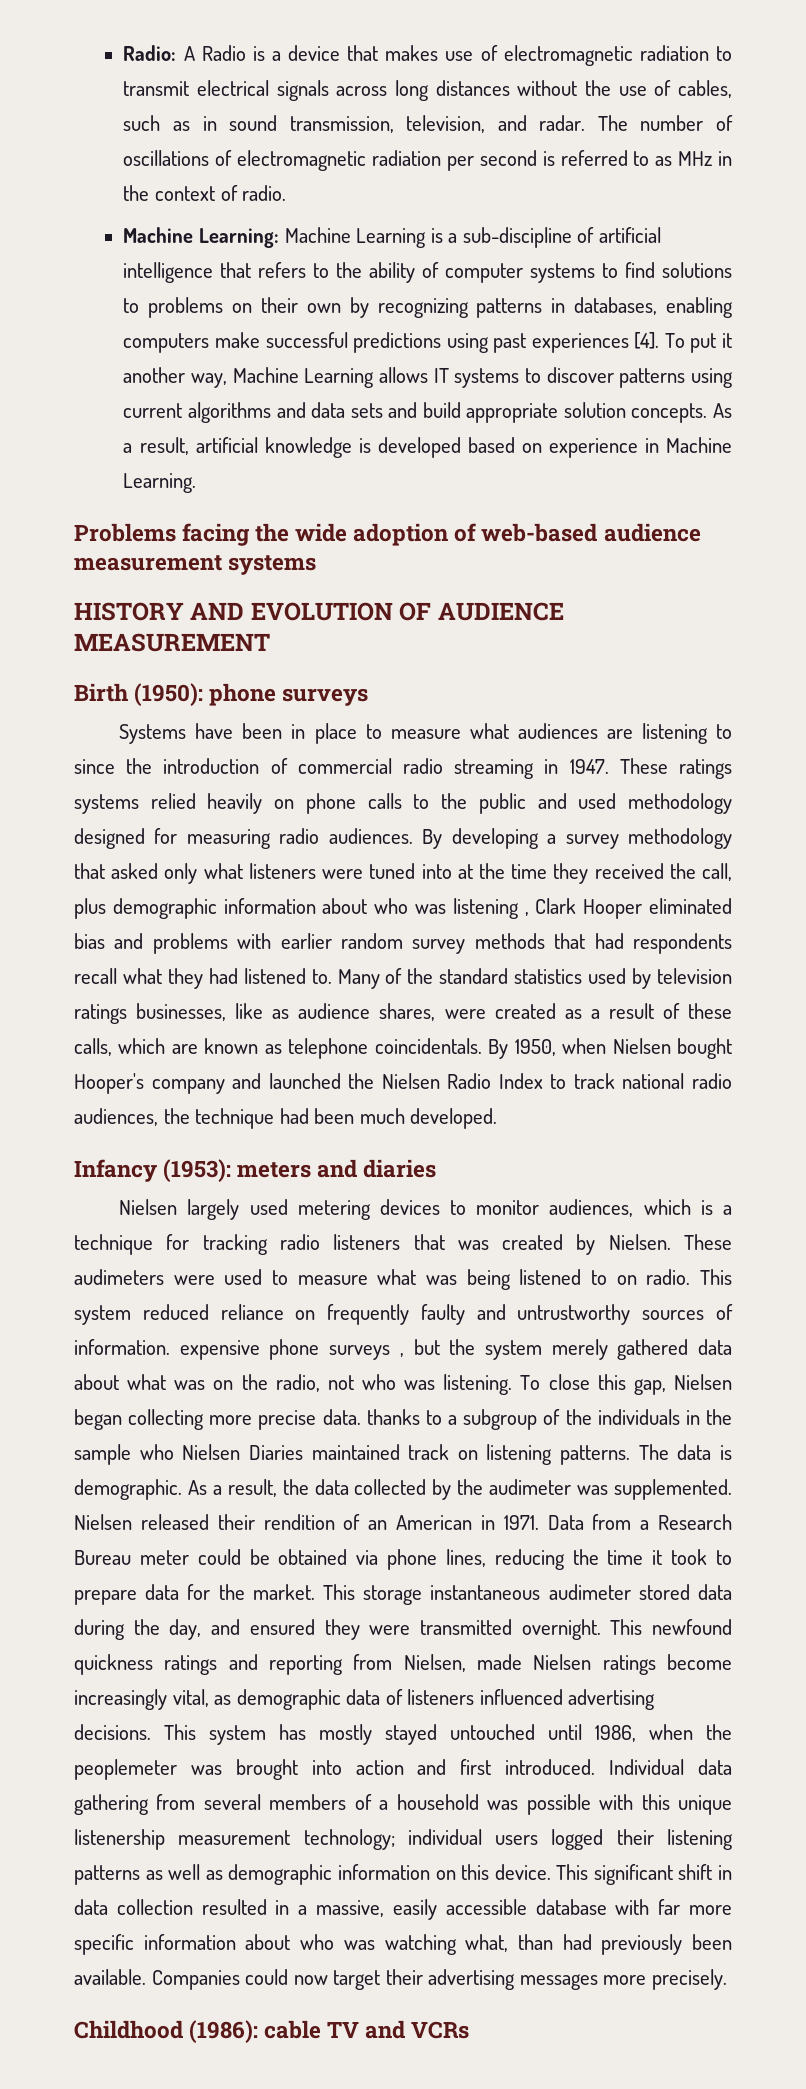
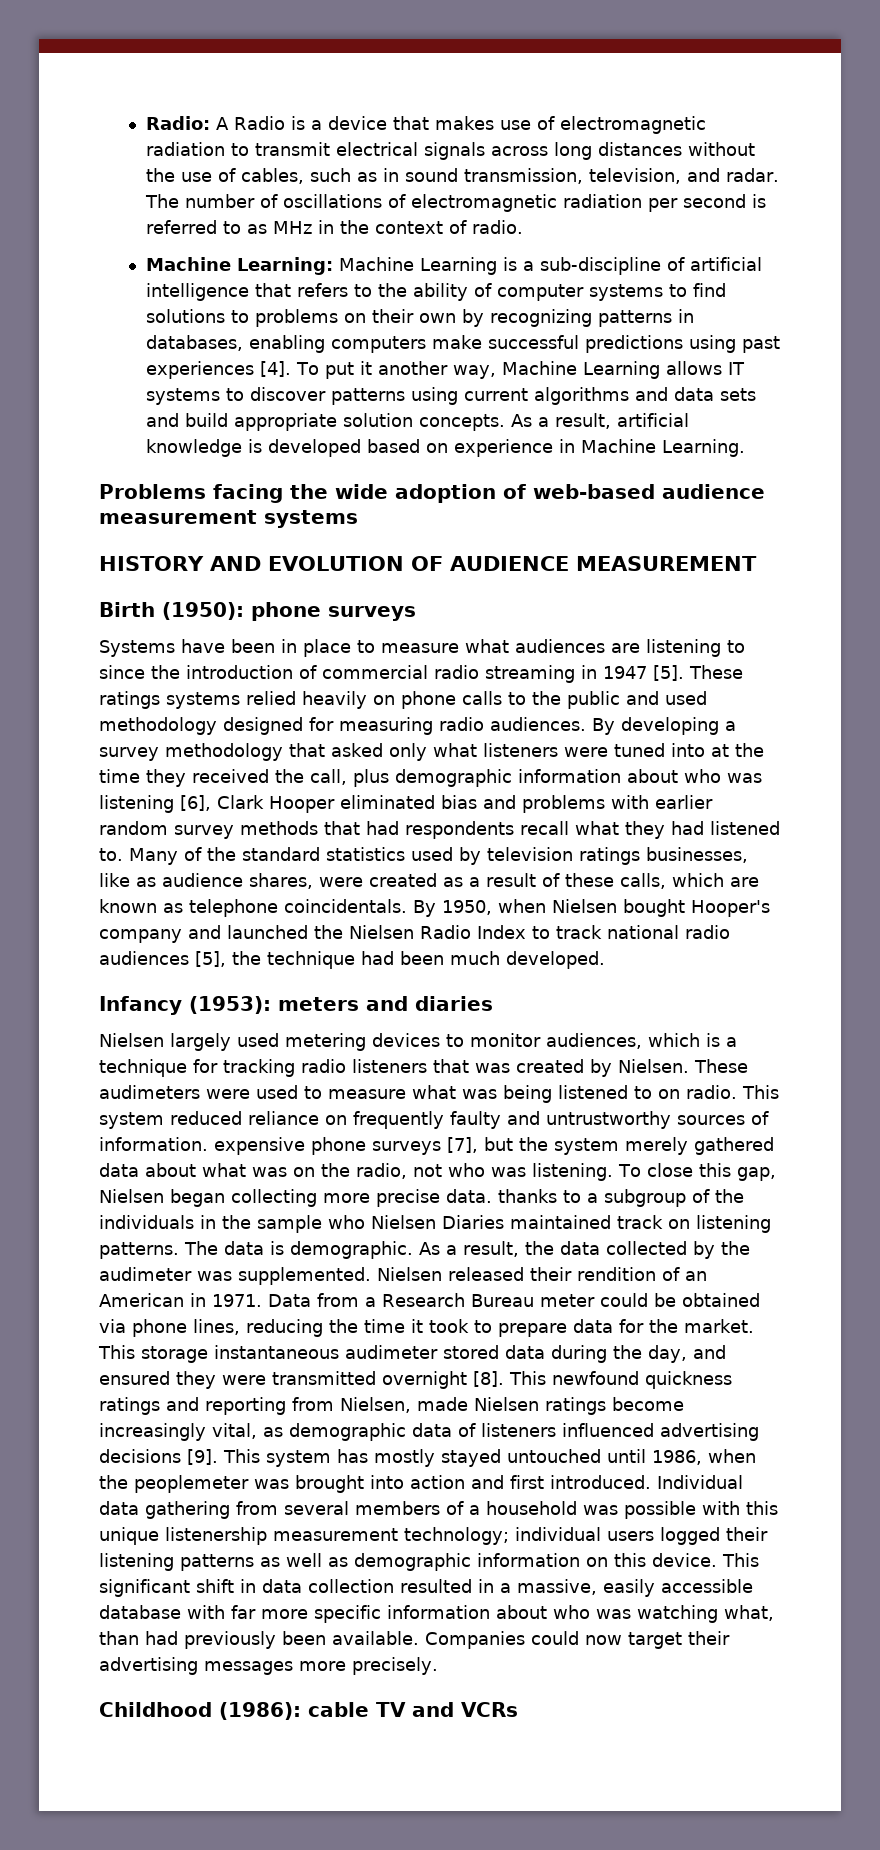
- Systems have been in place to measure what audiences are listening to since the introduction of commercial radio streaming in 1947.
+ Systems have been in place to measure what audiences are listening to since the introduction of commercial radio streaming in 1947 [5].
- By developing a survey methodology that asked only what listeners were tuned into at the time they received the call, plus demographic information about who was listening , Clark Hooper eliminated bias and problems with earlier random survey methods that had respondents recall what they had listened to.
+ By developing a survey methodology that asked only what listeners were tuned into at the time they received the call, plus demographic information about who was listening [6], Clark Hooper eliminated bias and problems with earlier random survey methods that had respondents recall what they had listened to.
- By 1950, when Nielsen bought Hooper's company and launched the Nielsen Radio Index to track national radio audiences, the technique had been much developed.
+ By 1950, when Nielsen bought Hooper's company and launched the Nielsen Radio Index to track national radio audiences [5], the technique had been much developed.
- This system reduced reliance on frequently faulty and untrustworthy sources of information. expensive phone surveys , but the system merely gathered data about what was on the radio, not who was listening.
+ This system reduced reliance on frequently faulty and untrustworthy sources of information. expensive phone surveys [7], but the system merely gathered data about what was on the radio, not who was listening.
- This storage instantaneous audimeter stored data during the day, and ensured they were transmitted overnight.
+ This storage instantaneous audimeter stored data during the day, and ensured they were transmitted overnight [8].
- This newfound quickness ratings and reporting from Nielsen, made Nielsen ratings become increasingly vital, as demographic data of listeners influenced advertising decisions.
+ This newfound quickness ratings and reporting from Nielsen, made Nielsen ratings become increasingly vital, as demographic data of listeners influenced advertising decisions [9].

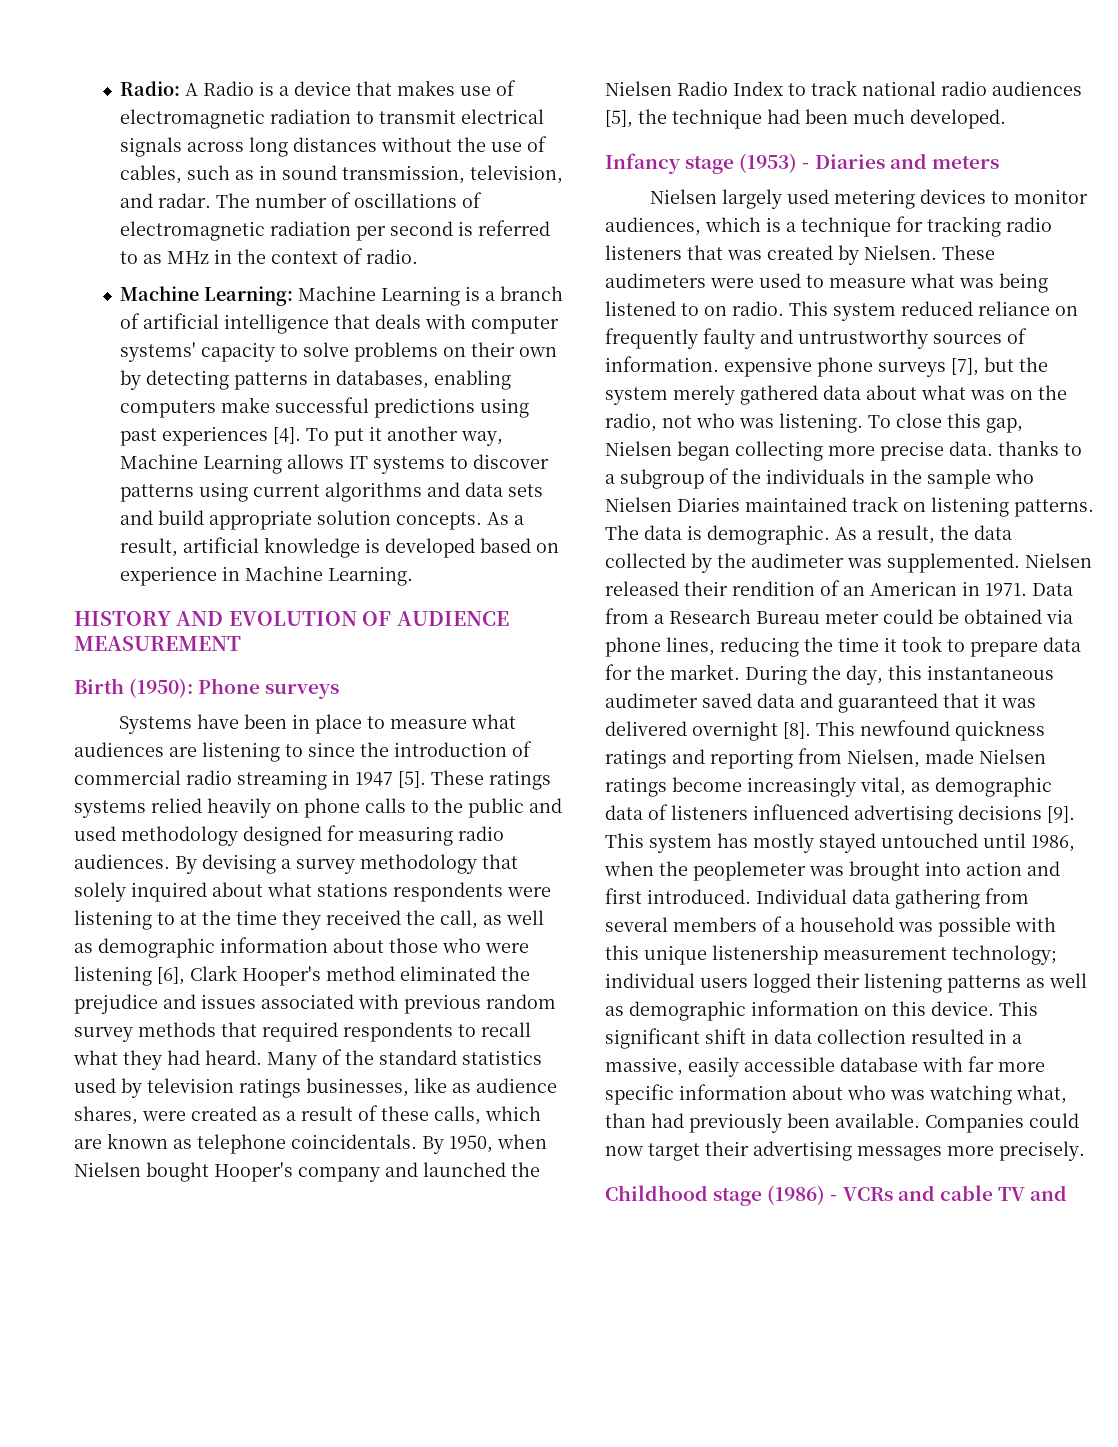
- Machine Learning: Machine Learning is a sub-discipline of artificial intelligence that refers to the ability of computer systems to find solutions to problems on their own by recognizing patterns in databases, enabling computers make successful predictions using past experiences [4].
+ Machine Learning: Machine Learning is a branch of artificial intelligence that deals with computer systems' capacity to solve problems on their own by detecting patterns in databases, enabling computers make successful predictions using past experiences [4].
- Problems facing the wide adoption of web-based audience measurement systems
- Birth (1950): phone surveys
+ Birth (1950): Phone surveys
- By developing a survey methodology that asked only what listeners were tuned into at the time they received the call, plus demographic information about who was listening [6], Clark Hooper eliminated bias and problems with earlier random survey methods that had respondents recall what they had listened to.
+ By devising a survey methodology that solely inquired about what stations respondents were listening to at the time they received the call, as well as demographic information about those who were listening [6], Clark Hooper's method eliminated the prejudice and issues associated with previous random survey methods that required respondents to recall what they had heard.
- Infancy (1953): meters and diaries
+ Infancy stage (1953) - Diaries and meters
- This storage instantaneous audimeter stored data during the day, and ensured they were transmitted overnight [8].
+ During the day, this instantaneous audimeter saved data and guaranteed that it was delivered overnight [8].
- Childhood (1986): cable TV and VCRs
+ Childhood stage (1986) - VCRs and cable TV and

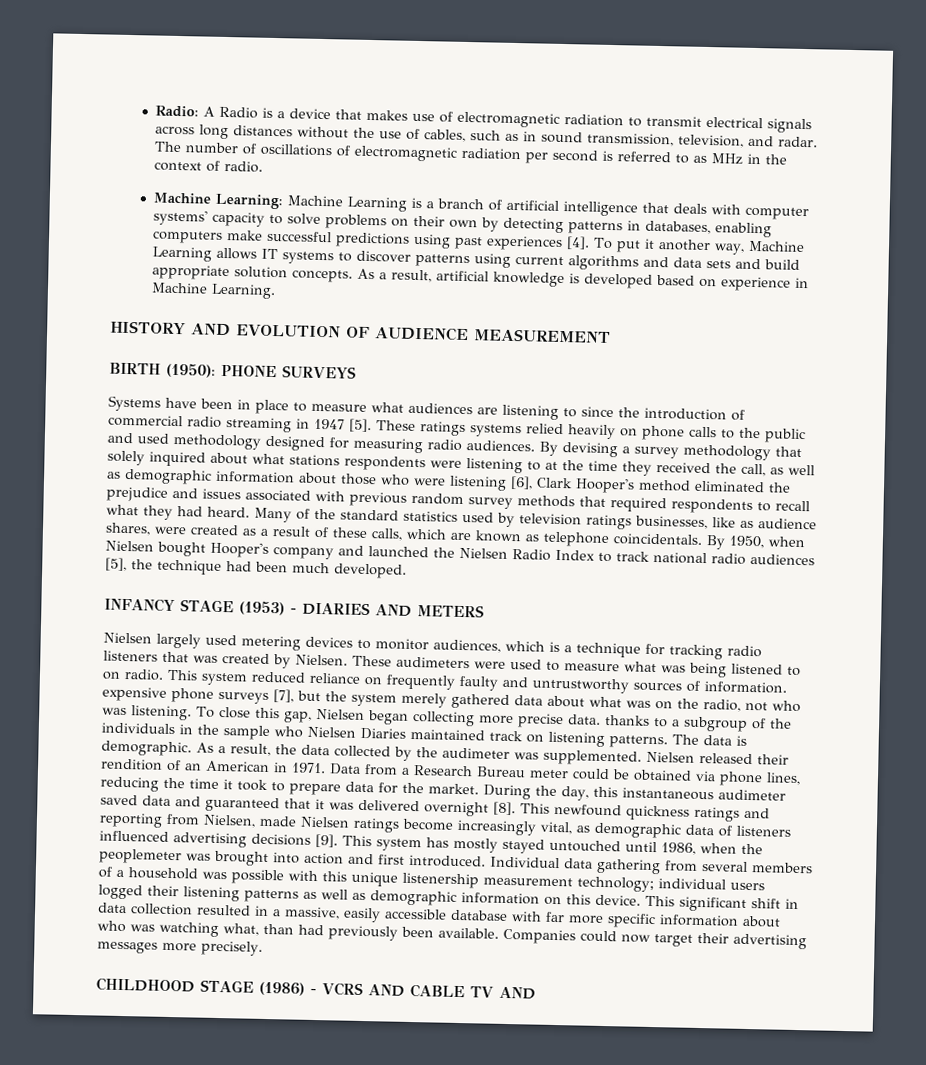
- Birth (1950): Phone surveys
+ BIRTH (1950): PHONE SURVEYS
- Infancy stage (1953) - Diaries and meters
+ INFANCY STAGE (1953) - DIARIES AND METERS
- Childhood stage (1986) - VCRs and cable TV and
+ CHILDHOOD STAGE (1986) - VCRS AND CABLE TV AND

